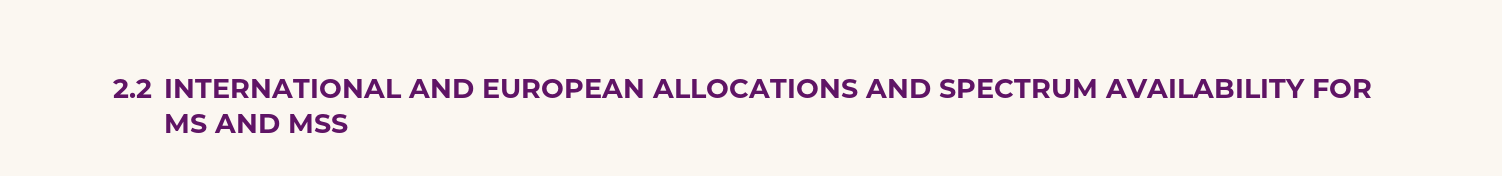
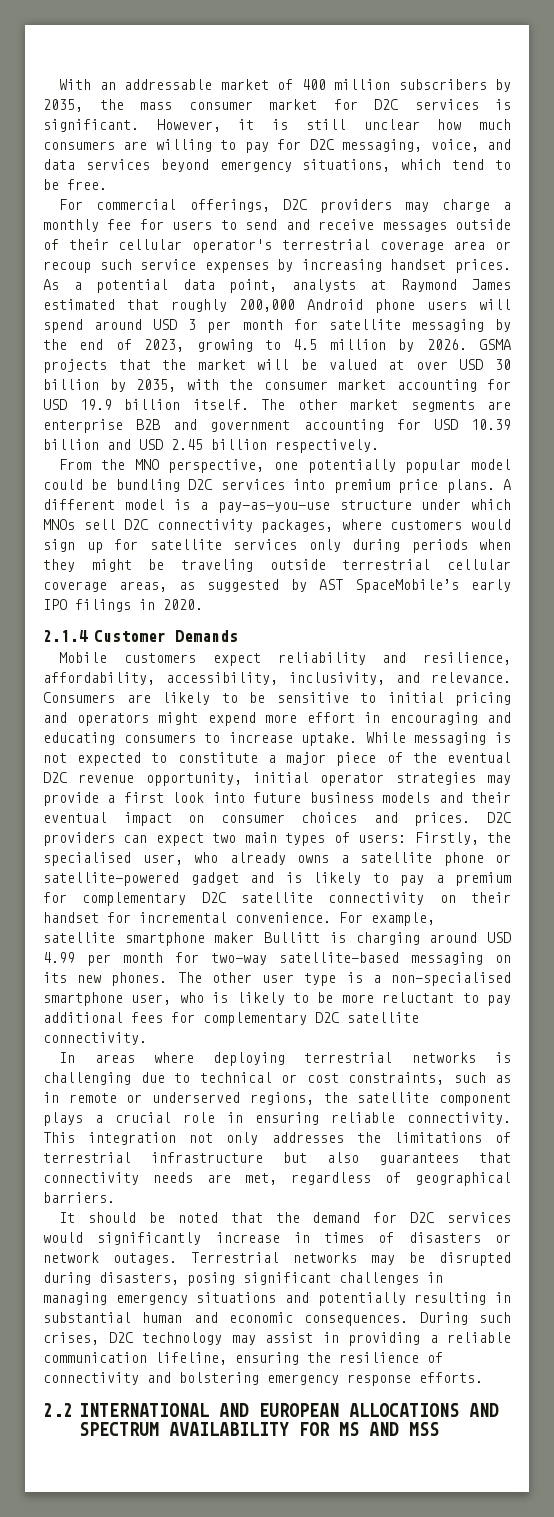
+ With an addressable market of 400 million subscribers by 2035, the mass consumer market for D2C services is significant. However, it is still unclear how much consumers are willing to pay for D2C messaging, voice, and data services beyond emergency situations, which tend to be free.
+ For commercial offerings, D2C providers may charge a monthly fee for users to send and receive messages outside of their cellular operator's terrestrial coverage area or recoup such service expenses by increasing handset prices. As a potential data point, analysts at Raymond James estimated that roughly 200,000 Android phone users will spend around USD 3 per month for satellite messaging by the end of 2023, growing to 4.5 million by 2026. GSMA projects that the market will be valued at over USD 30 billion by 2035, with the consumer market accounting for USD 19.9 billion itself. The other market segments are enterprise B2B and government accounting for USD 10.39 billion and USD 2.45 billion respectively.
+ From the MNO perspective, one potentially popular model could be bundling D2C services into premium price plans. A different model is a pay-as-you-use structure under which MNOs sell D2C connectivity packages, where customers would sign up for satellite services only during periods when they might be traveling outside terrestrial cellular coverage areas, as suggested by AST SpaceMobile’s early IPO filings in 2020.
+ 2.1.4 Customer Demands
+ Mobile customers expect reliability and resilience, affordability, accessibility, inclusivity, and relevance. Consumers are likely to be sensitive to initial pricing and operators might expend more effort in encouraging and educating consumers to increase uptake. While messaging is not expected to constitute a major piece of the eventual D2C revenue opportunity, initial operator strategies may provide a first look into future business models and their eventual impact on consumer choices and prices. D2C providers can expect two main types of users: Firstly, the specialised user, who already owns a satellite phone or satellite-powered gadget and is likely to pay a premium for complementary D2C satellite connectivity on their handset for incremental convenience. For example, satellite smartphone maker Bullitt is charging around USD 4.99 per month for two-way satellite-based messaging on its new phones. The other user type is a non-specialised smartphone user, who is likely to be more reluctant to pay additional fees for complementary D2C satellite connectivity.
+ In areas where deploying terrestrial networks is challenging due to technical or cost constraints, such as in remote or underserved regions, the satellite component plays a crucial role in ensuring reliable connectivity. This integration not only addresses the limitations of terrestrial infrastructure but also guarantees that connectivity needs are met, regardless of geographical barriers.
+ It should be noted that the demand for D2C services would significantly increase in times of disasters or network outages. Terrestrial networks may be disrupted during disasters, posing significant challenges in managing emergency situations and potentially resulting in substantial human and economic consequences. During such crises, D2C technology may assist in providing a reliable communication lifeline, ensuring the resilience of connectivity and bolstering emergency response efforts.

